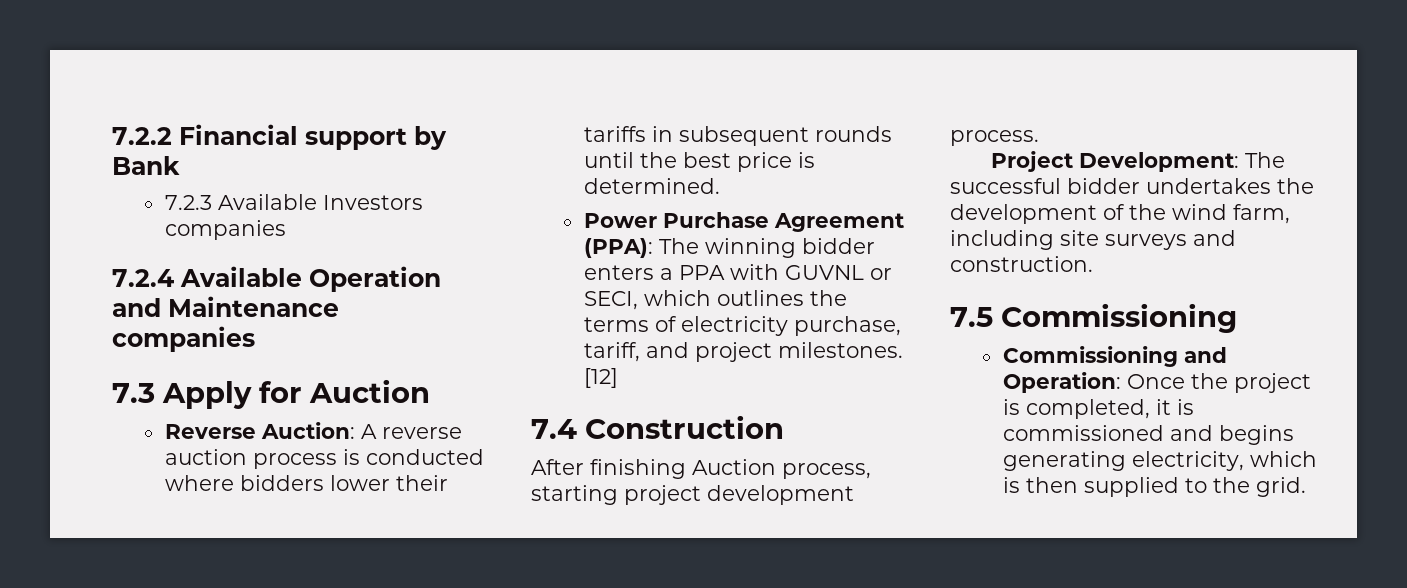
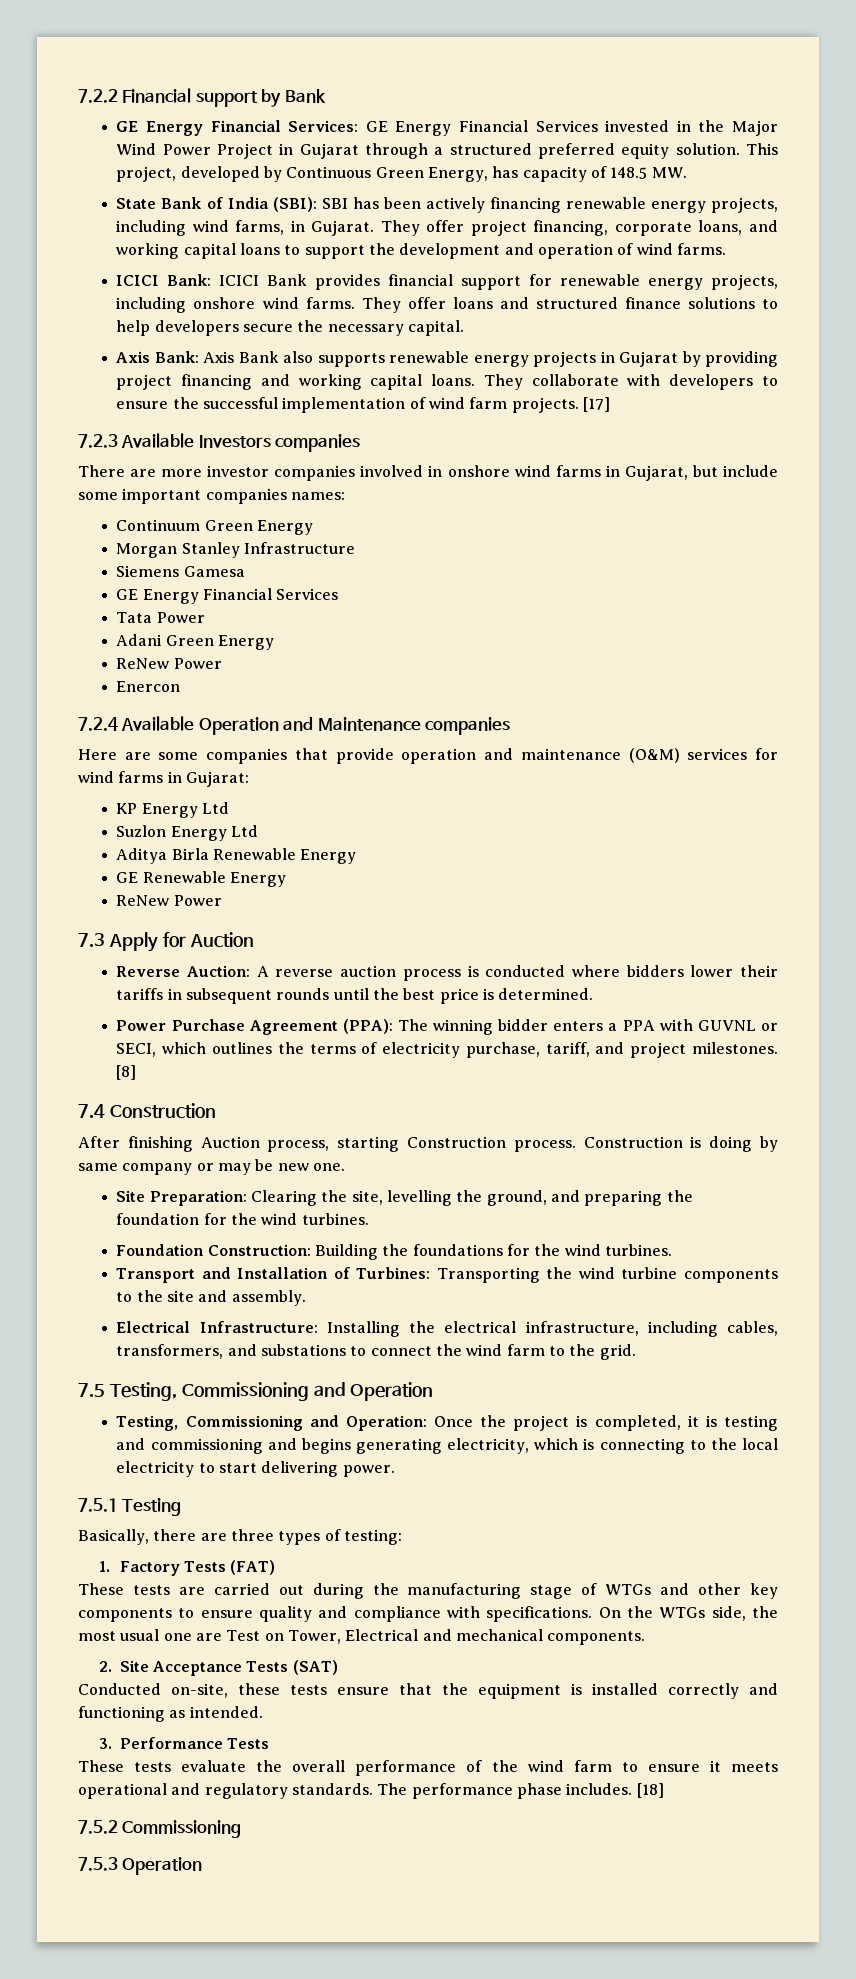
+ GE Energy Financial Services: GE Energy Financial Services invested in the Major Wind Power Project in Gujarat through a structured preferred equity solution. This project, developed by Continuous Green Energy, has capacity of 148.5 MW.
+ State Bank of India (SBI): SBI has been actively financing renewable energy projects, including wind farms, in Gujarat. They offer project financing, corporate loans, and working capital loans to support the development and operation of wind farms.
+ ICICI Bank: ICICI Bank provides financial support for renewable energy projects, including onshore wind farms. They offer loans and structured finance solutions to help developers secure the necessary capital.
+ Axis Bank: Axis Bank also supports renewable energy projects in Gujarat by providing project financing and working capital loans. They collaborate with developers to ensure the successful implementation of wind farm projects. [17]
  7.2.3 Available Investors companies
+ There are more investor companies involved in onshore wind farms in Gujarat, but include some important companies names:
+ Continuum Green Energy
+ Morgan Stanley Infrastructure
+ Siemens Gamesa
+ GE Energy Financial Services
+ Tata Power
+ Adani Green Energy
+ ReNew Power
+ Enercon
+ Here are some companies that provide operation and maintenance (O&M) services for wind farms in Gujarat:
+ KP Energy Ltd
+ Suzlon Energy Ltd
+ Aditya Birla Renewable Energy
+ GE Renewable Energy
+ ReNew Power
- [12]
+ [8]
- After finishing Auction process, starting project development process.
- Project Development: The successful bidder undertakes the development of the wind farm, including site surveys and construction.
+ After finishing Auction process, starting Construction process. Construction is doing by same company or may be new one.
+ Site Preparation: Clearing the site, levelling the ground, and preparing the foundation for the wind turbines.
+ Foundation Construction: Building the foundations for the wind turbines.
+ Transport and Installation of Turbines: Transporting the wind turbine components to the site and assembly.
+ Electrical Infrastructure: Installing the electrical infrastructure, including cables, transformers, and substations to connect the wind farm to the grid.
- 7.5 Commissioning
- Commissioning and Operation: Once the project is completed, it is commissioned and begins generating electricity, which is then supplied to the grid.
+ 7.5 Testing, Commissioning and Operation
+ Testing, Commissioning and Operation: Once the project is completed, it is testing and commissioning and begins generating electricity, which is connecting to the local electricity to start delivering power.
+ 7.5.1 Testing
+ Basically, there are three types of testing:
+ 1. Factory Tests (FAT)
+ These tests are carried out during the manufacturing stage of WTGs and other key components to ensure quality and compliance with specifications. On the WTGs side, the most usual one are Test on Tower, Electrical and mechanical components.
+ 2. Site Acceptance Tests (SAT)
+ Conducted on-site, these tests ensure that the equipment is installed correctly and functioning as intended.
+ 3. Performance Tests
+ These tests evaluate the overall performance of the wind farm to ensure it meets operational and regulatory standards. The performance phase includes. [18]
+ 7.5.2 Commissioning
+ 7.5.3 Operation

